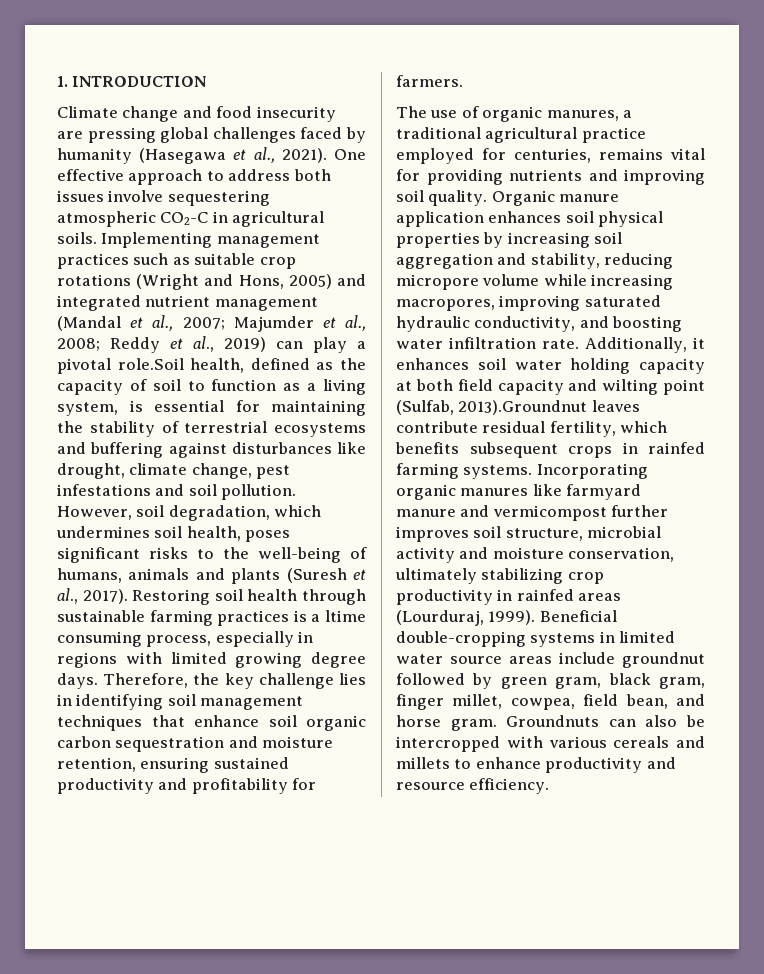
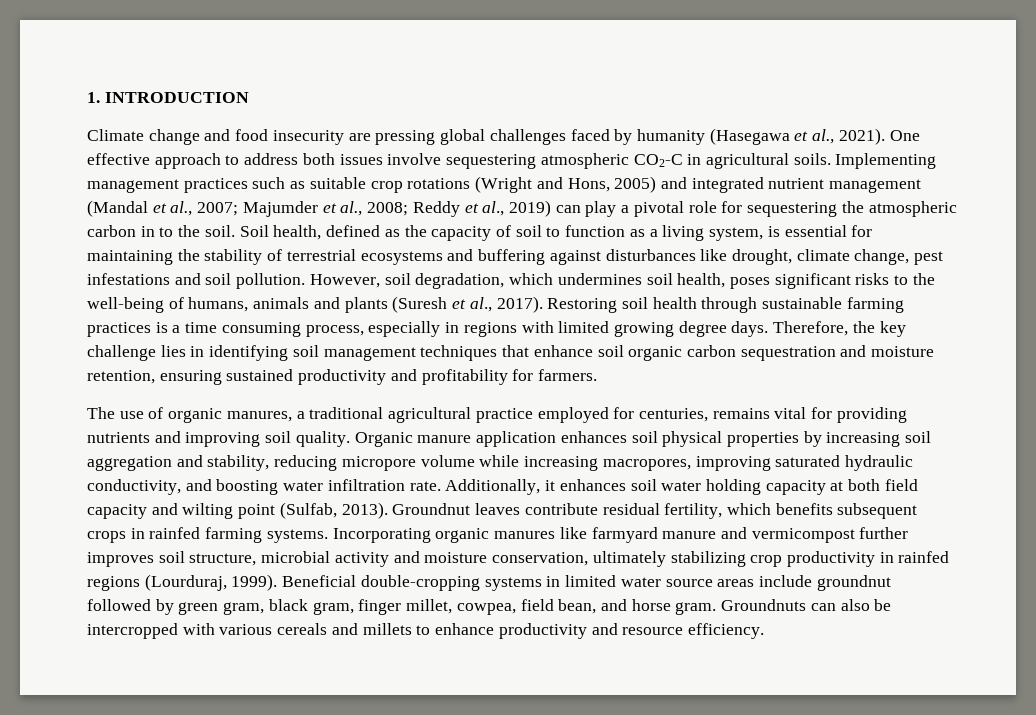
- Reddy et al., 2019) can play a pivotal role.Soil health, defined as the capacity of soil to function as a living system, is essential for maintaining the stability of terrestrial ecosystems and buffering against disturbances like drought, climate change, pest infestations and soil pollution.
+ Reddy et al., 2019) can play a pivotal role for sequestering the atmospheric carbon in to the soil. Soil health, defined as the capacity of soil to function as a living system, is essential for maintaining the stability of terrestrial ecosystems and buffering against disturbances like drought, climate change, pest infestations and soil pollution.
- Restoring soil health through sustainable farming practices is a ltime consuming process, especially in regions with limited growing degree days.
+ Restoring soil health through sustainable farming practices is a time consuming process, especially in regions with limited growing degree days.
- Additionally, it enhances soil water holding capacity at both field capacity and wilting point (Sulfab, 2013).Groundnut leaves contribute residual fertility, which benefits subsequent crops in rainfed farming systems.
+ Additionally, it enhances soil water holding capacity at both field capacity and wilting point (Sulfab, 2013). Groundnut leaves contribute residual fertility, which benefits subsequent crops in rainfed farming systems.
- Incorporating organic manures like farmyard manure and vermicompost further improves soil structure, microbial activity and moisture conservation, ultimately stabilizing crop productivity in rainfed areas (Lourduraj, 1999).
+ Incorporating organic manures like farmyard manure and vermicompost further improves soil structure, microbial activity and moisture conservation, ultimately stabilizing crop productivity in rainfed regions (Lourduraj, 1999).

